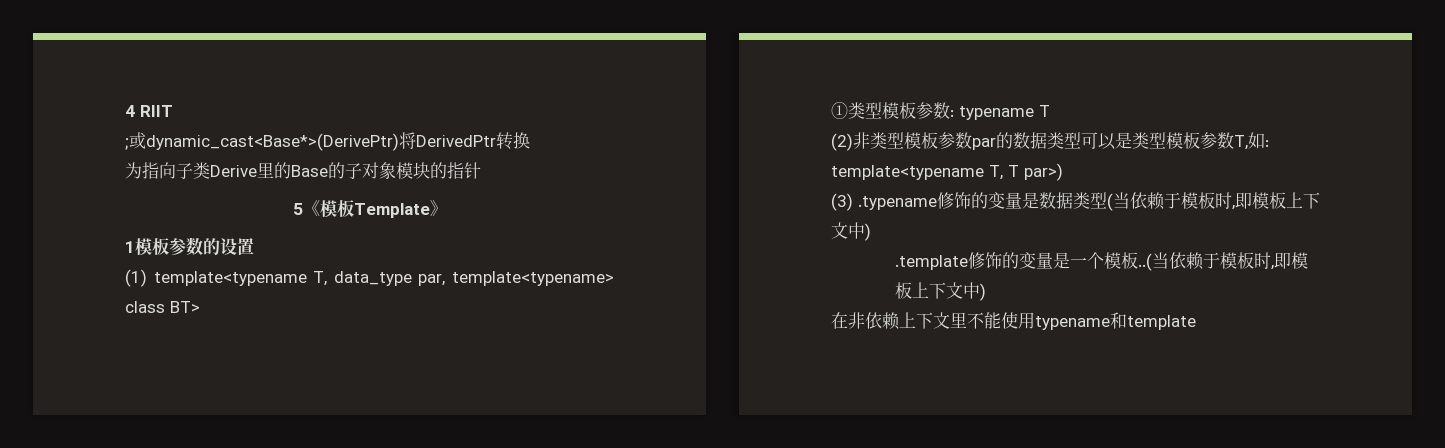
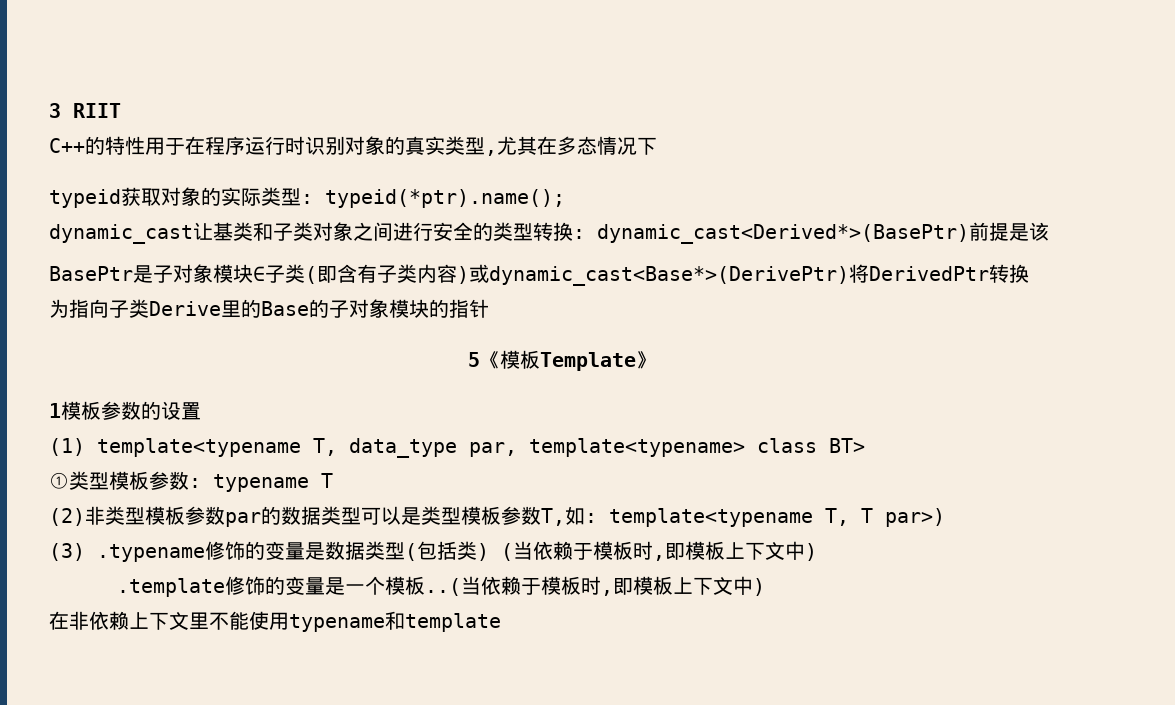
- 4 RIIT
+ 3 RIIT
- ;或dynamic_cast<Base*>(DerivePtr)将DerivedPtr转换
+ C++的特性用于在程序运行时识别对象的真实类型,尤其在多态情况下
+ typeid获取对象的实际类型: typeid(*ptr).name();
+ dynamic_cast让基类和子类对象之间进行安全的类型转换: dynamic_cast<Derived*>(BasePtr)前提是该
+ BasePtr是子对象模块∈子类(即含有子类内容)或dynamic_cast<Base*>(DerivePtr)将DerivedPtr转换
- (3) .typename修饰的变量是数据类型(当依赖于模板时,即模板上下文中)
+ (3) .typename修饰的变量是数据类型(包括类) (当依赖于模板时,即模板上下文中)

